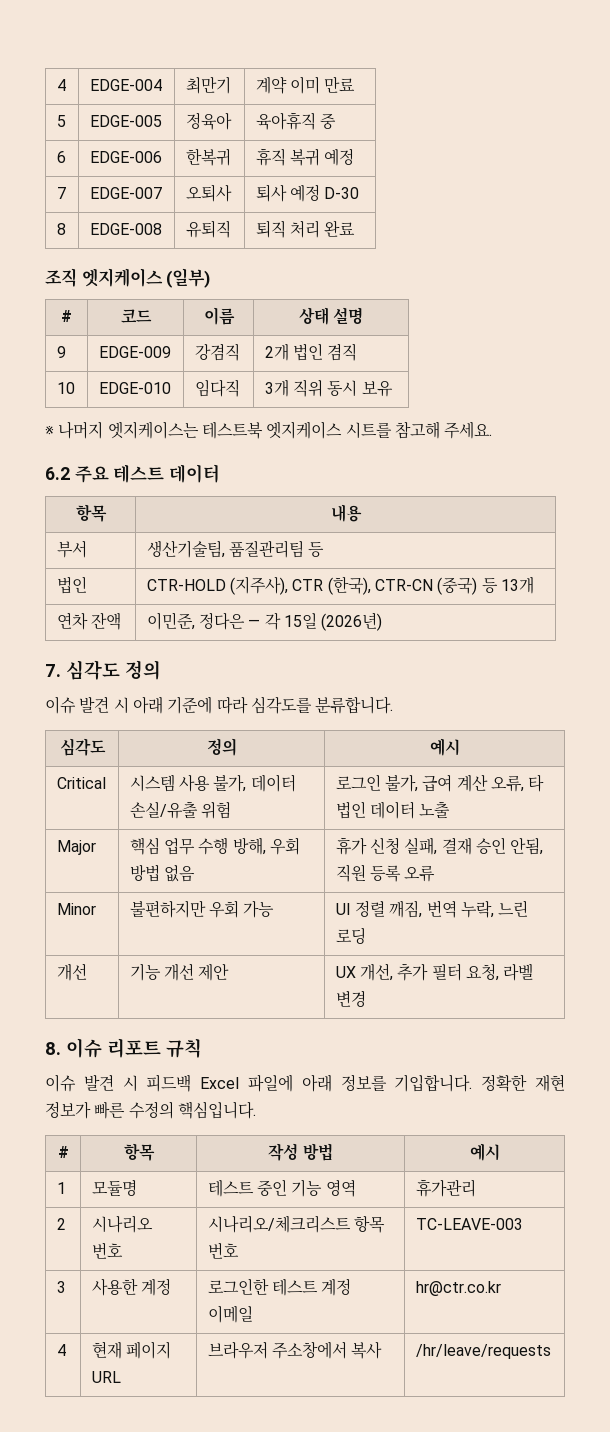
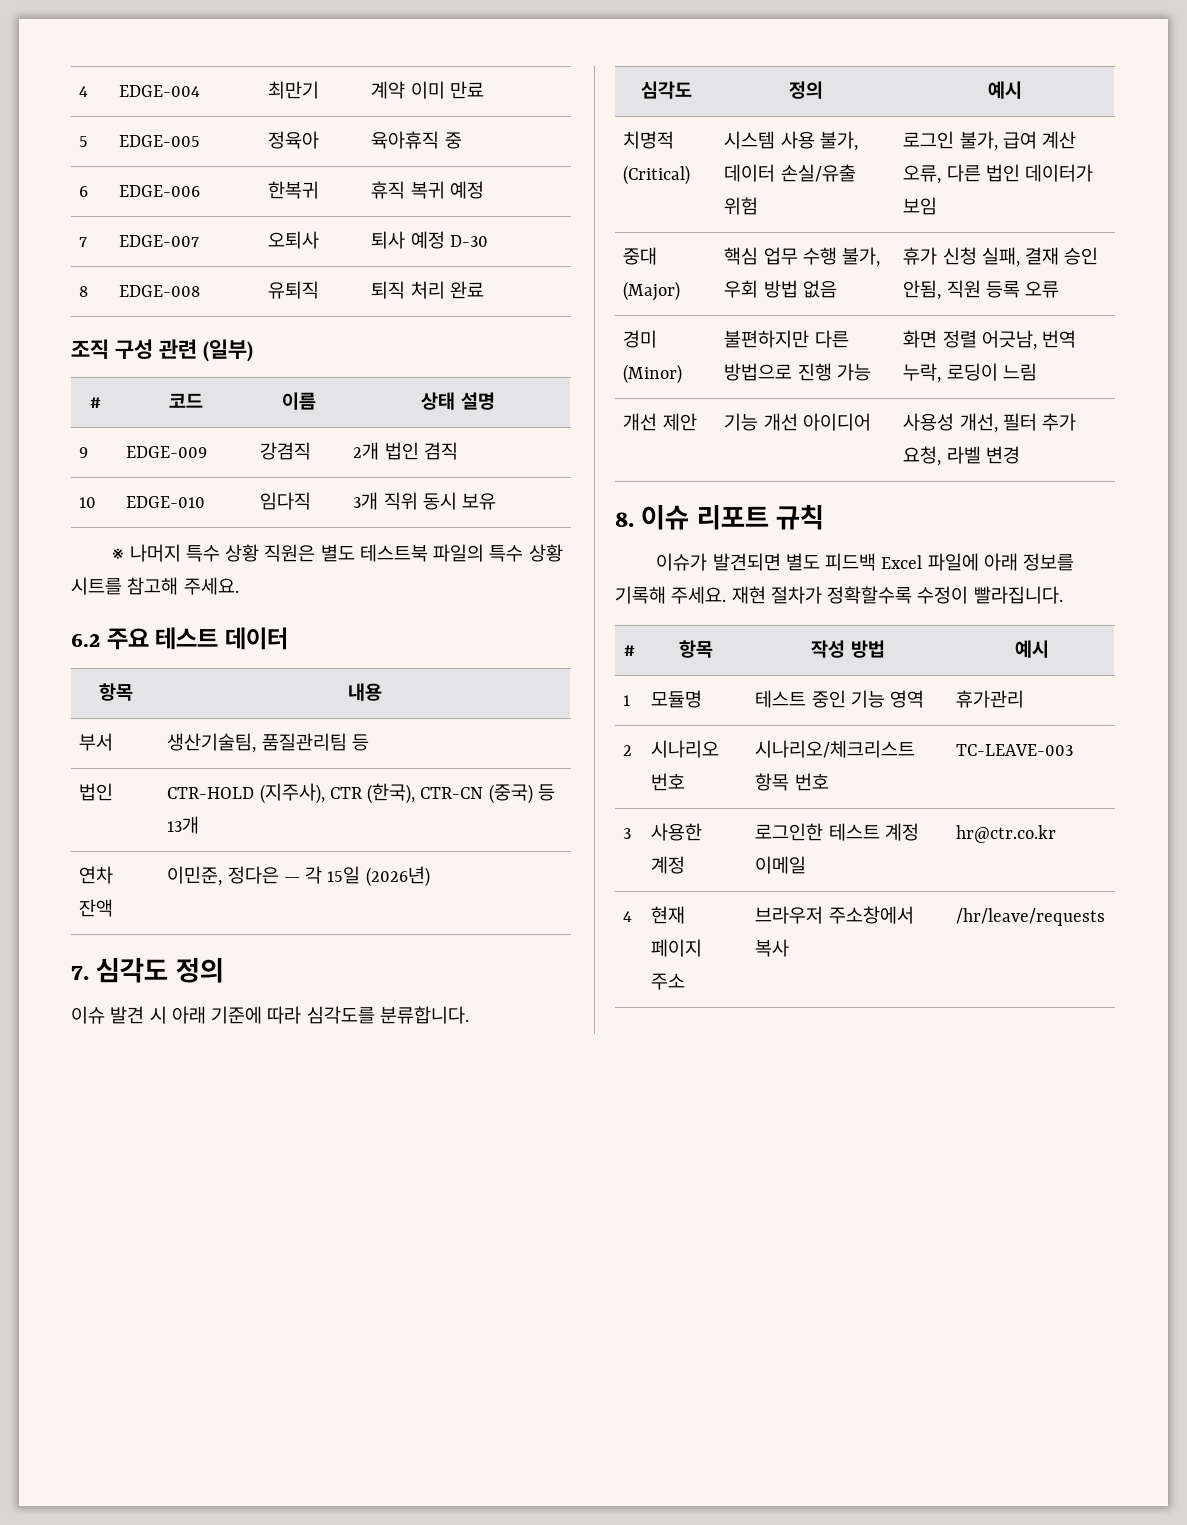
- 조직 엣지케이스 (일부)
+ 조직 구성 관련 (일부)
- ※ 나머지 엣지케이스는 테스트북 엣지케이스 시트를 참고해 주세요.
+ ※ 나머지 특수 상황 직원은 별도 테스트북 파일의 특수 상황 시트를 참고해 주세요.
- Critical | 시스템 사용 불가, 데이터 손실/유출 위험 | 로그인 불가, 급여 계산 오류, 타 법인 데이터 노출
- Major | 핵심 업무 수행 방해, 우회 방법 없음 | 휴가 신청 실패, 결재 승인 안됨, 직원 등록 오류
+ 치명적 (Critical) | 시스템 사용 불가, 데이터 손실/유출 위험 | 로그인 불가, 급여 계산 오류, 다른 법인 데이터가 보임
+ 중대 (Major) | 핵심 업무 수행 불가, 우회 방법 없음 | 휴가 신청 실패, 결재 승인 안됨, 직원 등록 오류
- Minor | 불편하지만 우회 가능 | UI 정렬 깨짐, 번역 누락, 느린 로딩
- 개선 | 기능 개선 제안 | UX 개선, 추가 필터 요청, 라벨 변경
+ 경미 (Minor) | 불편하지만 다른 방법으로 진행 가능 | 화면 정렬 어긋남, 번역 누락, 로딩이 느림
+ 개선 제안 | 기능 개선 아이디어 | 사용성 개선, 필터 추가 요청, 라벨 변경
- 이슈 발견 시 피드백 Excel 파일에 아래 정보를 기입합니다. 정확한 재현 정보가 빠른 수정의 핵심입니다.
+ 이슈가 발견되면 별도 피드백 Excel 파일에 아래 정보를 기록해 주세요. 재현 절차가 정확할수록 수정이 빨라집니다.
- 4 | 현재 페이지 URL | 브라우저 주소창에서 복사 | /hr/leave/requests
+ 4 | 현재 페이지 주소 | 브라우저 주소창에서 복사 | /hr/leave/requests

